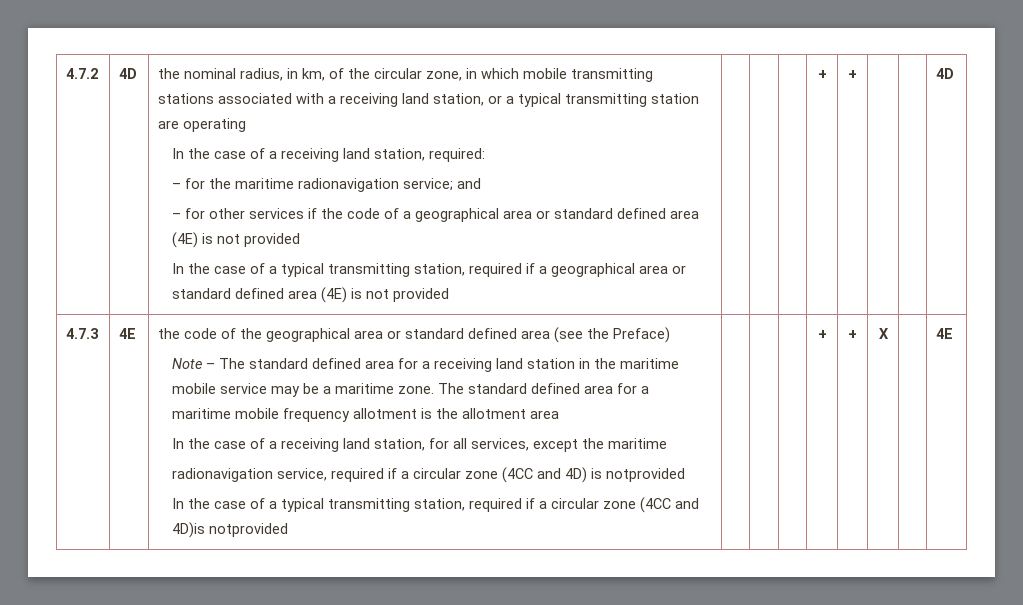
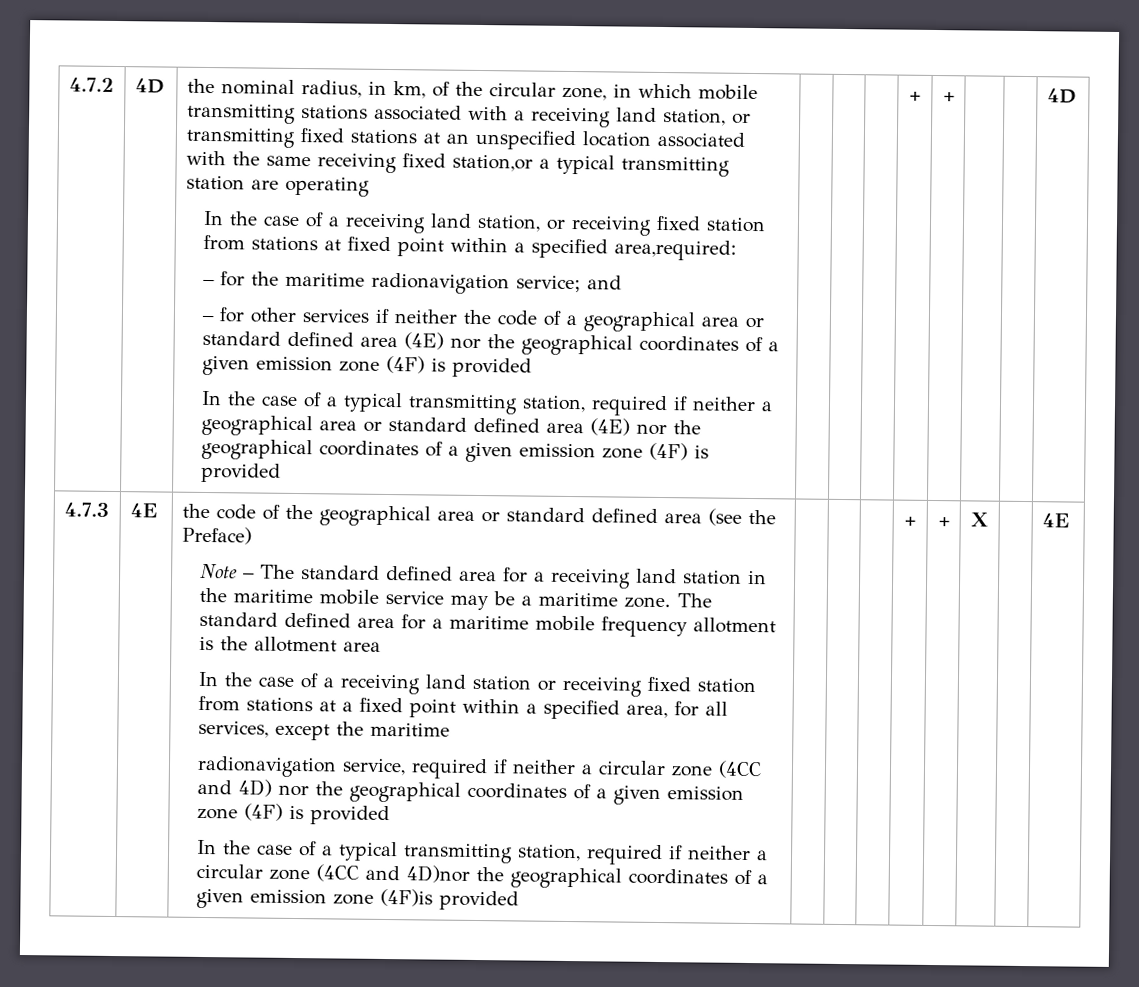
- the nominal radius, in km, of the circular zone, in which mobile transmitting stations associated with a receiving land station, or a typical transmitting station are operating
+ the nominal radius, in km, of the circular zone, in which mobile transmitting stations associated with a receiving land station, or transmitting fixed stations at an unspecified location associated with the same receiving fixed station,or a typical transmitting station are operating
- In the case of a receiving land station, required:
+ In the case of a receiving land station, or receiving fixed station from stations at fixed point within a specified area,required:
- – for other services if the code of a geographical area or standard defined area (4E) is not provided
+ – for other services if neither the code of a geographical area or standard defined area (4E) nor the geographical coordinates of a given emission zone (4F) is provided
- In the case of a typical transmitting station, required if a geographical area or standard defined area (4E) is not provided
+ In the case of a typical transmitting station, required if neither a geographical area or standard defined area (4E) nor the geographical coordinates of a given emission zone (4F) is provided
- In the case of a receiving land station, for all services, except the maritime
+ In the case of a receiving land station or receiving fixed station from stations at a fixed point within a specified area, for all services, except the maritime
- radionavigation service, required if a circular zone (4CC and 4D) is notprovided
+ radionavigation service, required if neither a circular zone (4CC and 4D) nor the geographical coordinates of a given emission zone (4F) is provided
- In the case of a typical transmitting station, required if a circular zone (4CC and 4D)is notprovided
+ In the case of a typical transmitting station, required if neither a circular zone (4CC and 4D)nor the geographical coordinates of a given emission zone (4F)is provided

